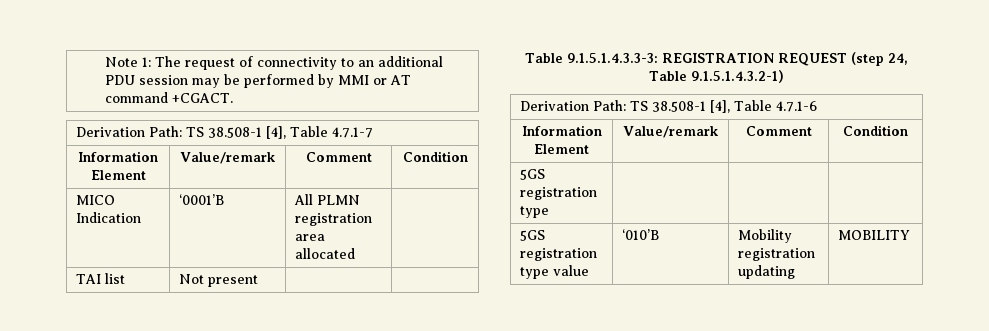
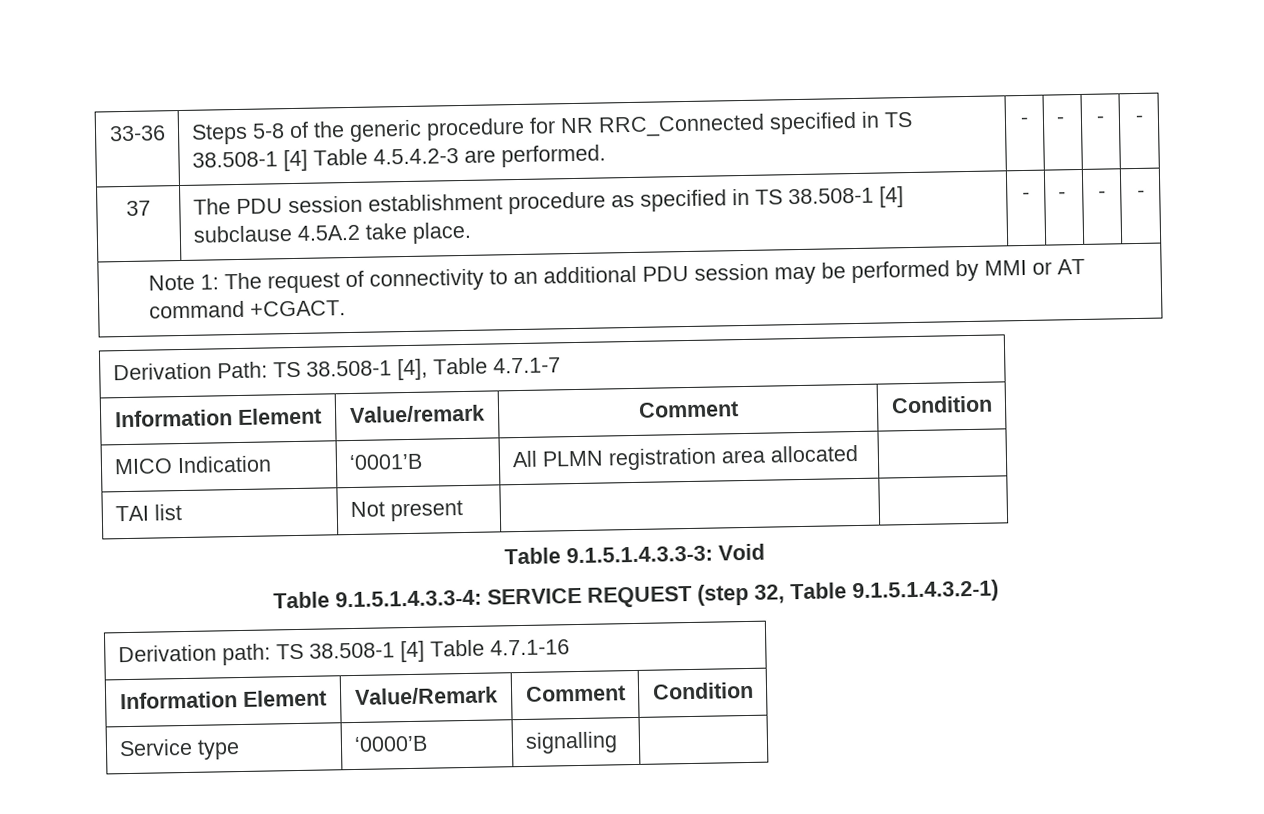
+ 33-36 | Steps 5-8 of the generic procedure for NR RRC_Connected specified in TS 38.508-1 [4] Table 4.5.4.2-3 are performed. | - | - | - | -
+ 37 | The PDU session establishment procedure as specified in TS 38.508-1 [4] subclause 4.5A.2 take place. | - | - | - | -
- Table 9.1.5.1.4.3.3-3: REGISTRATION REQUEST (step 24, Table 9.1.5.1.4.3.2-1)
+ Table 9.1.5.1.4.3.3-3: Void
+ Table 9.1.5.1.4.3.3-4: SERVICE REQUEST (step 32, Table 9.1.5.1.4.3.2-1)
- Derivation Path: TS 38.508-1 [4], Table 4.7.1-6
- Information Element | Value/remark | Comment | Condition
- 5GS registration type | | |
- 5GS registration type value | ‘010’B | Mobility registration updating | MOBILITY
+ Derivation path: TS 38.508-1 [4] Table 4.7.1-16
+ Information Element | Value/Remark | Comment | Condition
+ Service type | ‘0000’B | signalling |

